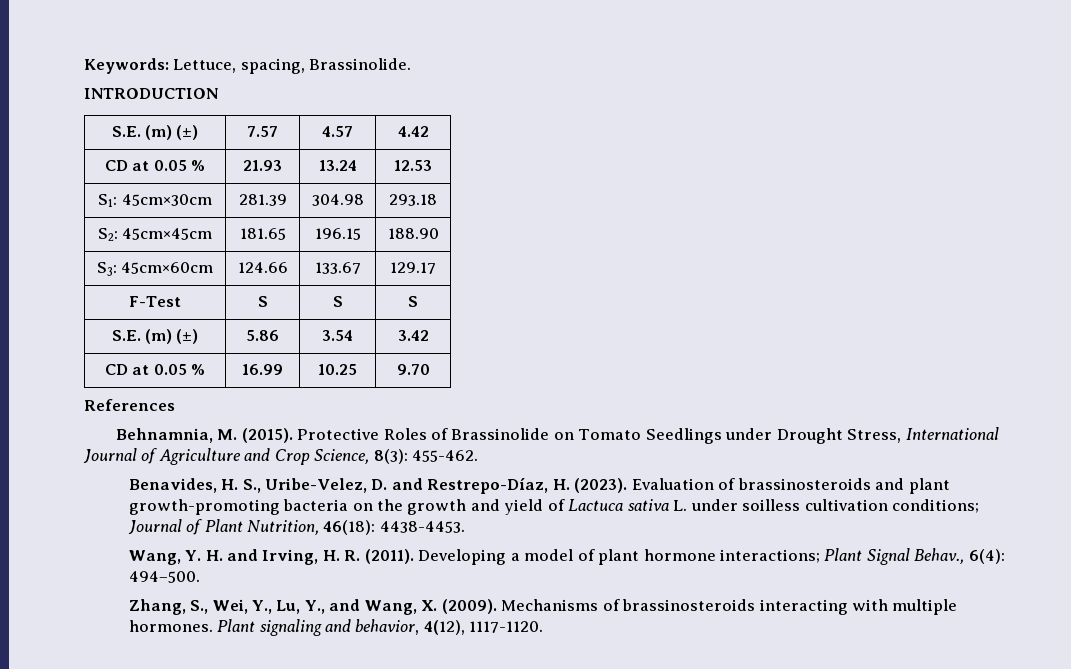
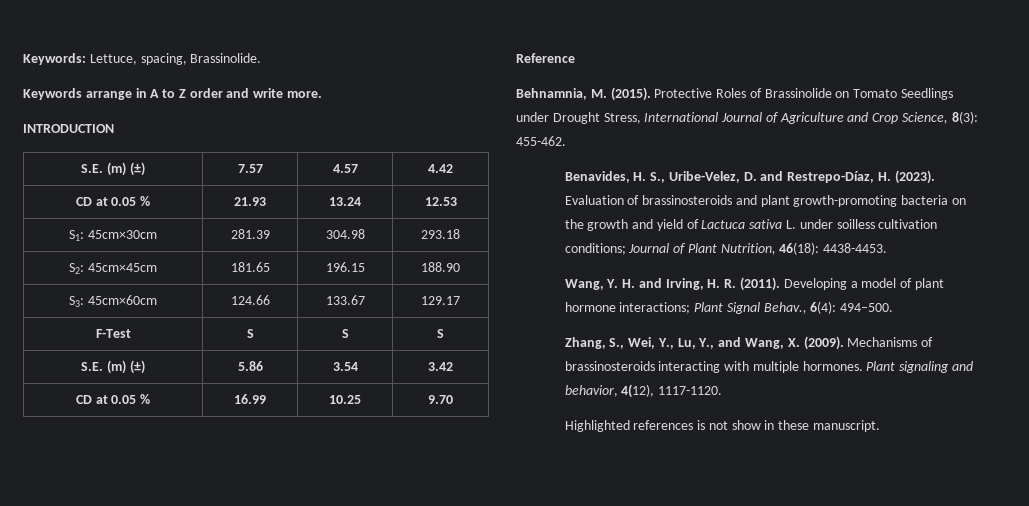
+ Keywords arrange in A to Z order and write more.
- References
+ Reference
+ Highlighted references is not show in these manuscript.

